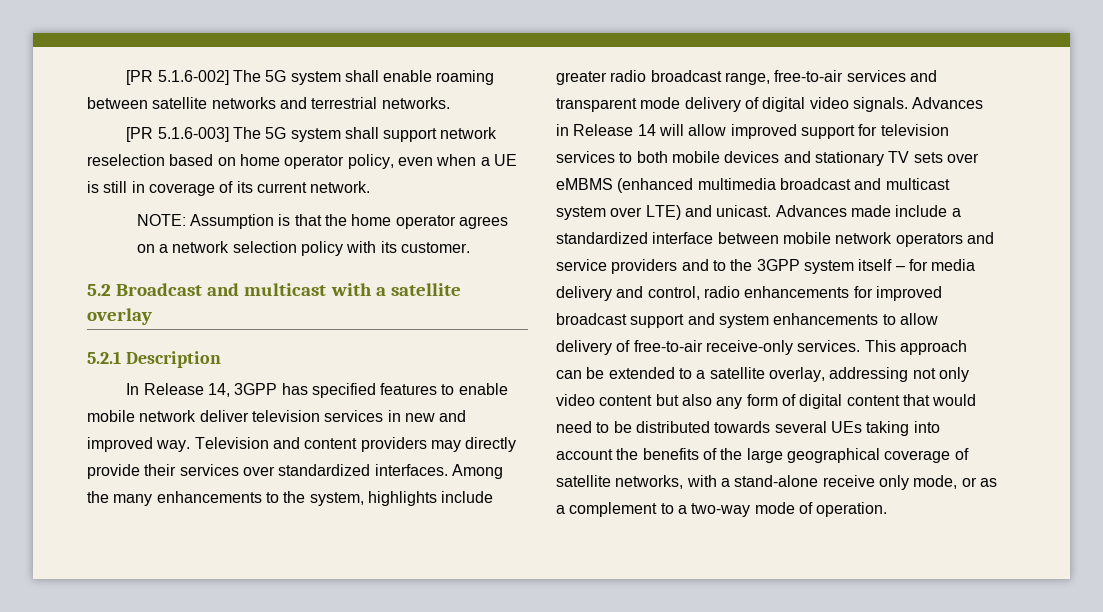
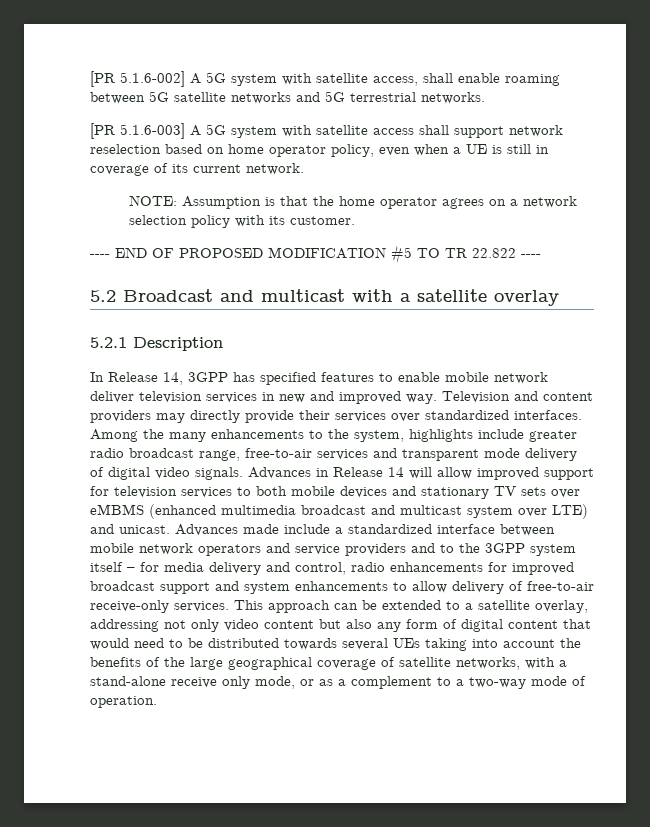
- [PR 5.1.6-002] The 5G system shall enable roaming between satellite networks and terrestrial networks.
+ [PR 5.1.6-002] A 5G system with satellite access, shall enable roaming between 5G satellite networks and 5G terrestrial networks.
- [PR 5.1.6-003] The 5G system shall support network reselection based on home operator policy, even when a UE is still in coverage of its current network.
+ [PR 5.1.6-003] A 5G system with satellite access shall support network reselection based on home operator policy, even when a UE is still in coverage of its current network.
+ ---- END OF PROPOSED MODIFICATION #5 TO TR 22.822 ----

